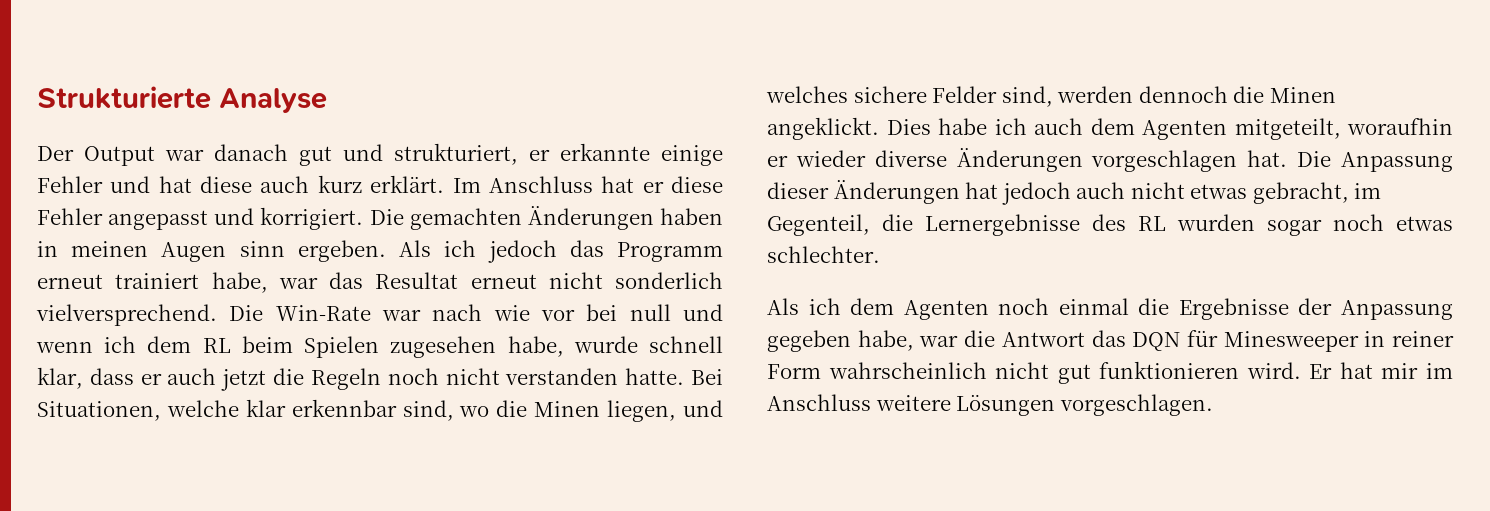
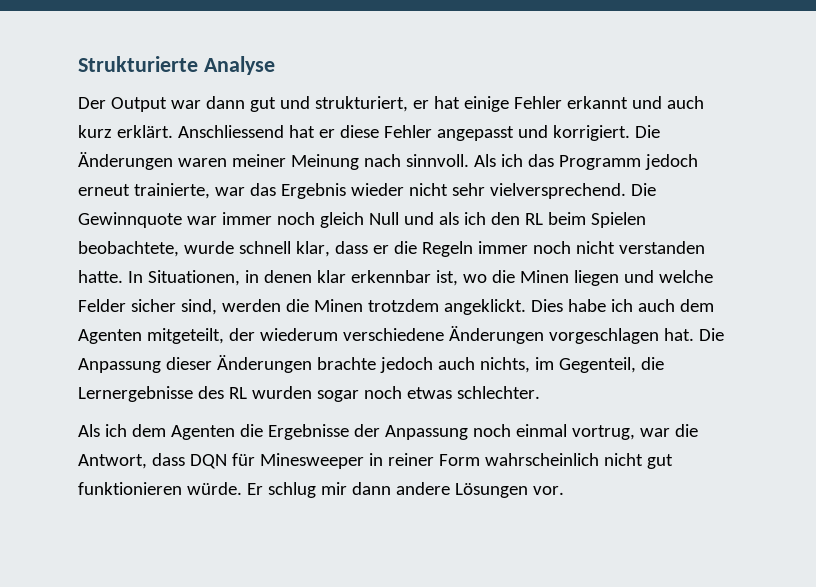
- Der Output war danach gut und strukturiert, er erkannte einige Fehler und hat diese auch kurz erklärt.
+ Der Output war dann gut und strukturiert, er hat einige Fehler erkannt und auch kurz erklärt.
- Im Anschluss hat er diese Fehler angepasst und korrigiert.
+ Anschliessend hat er diese Fehler angepasst und korrigiert.
- Die gemachten Änderungen haben in meinen Augen sinn ergeben. Als ich jedoch das Programm erneut trainiert habe, war das Resultat erneut nicht sonderlich vielversprechend. Die Win-Rate war nach wie vor bei null und wenn ich dem RL beim Spielen zugesehen habe, wurde schnell klar, dass er auch jetzt die Regeln noch nicht verstanden hatte.
+ Die Änderungen waren meiner Meinung nach sinnvoll. Als ich das Programm jedoch erneut trainierte, war das Ergebnis wieder nicht sehr vielversprechend. Die Gewinnquote war immer noch gleich Null und als ich den RL beim Spielen beobachtete, wurde schnell klar, dass er die Regeln immer noch nicht verstanden hatte.
- Bei Situationen, welche klar erkennbar sind, wo die Minen liegen, und welches sichere Felder sind, werden dennoch die Minen angeklickt.
+ In Situationen, in denen klar erkennbar ist, wo die Minen liegen und welche Felder sicher sind, werden die Minen trotzdem angeklickt.
- Dies habe ich auch dem Agenten mitgeteilt, woraufhin er wieder diverse Änderungen vorgeschlagen hat.
+ Dies habe ich auch dem Agenten mitgeteilt, der wiederum verschiedene Änderungen vorgeschlagen hat.
- Die Anpassung dieser Änderungen hat jedoch auch nicht etwas gebracht, im Gegenteil, die Lernergebnisse des RL wurden sogar noch etwas schlechter.
+ Die Anpassung dieser Änderungen brachte jedoch auch nichts, im Gegenteil, die Lernergebnisse des RL wurden sogar noch etwas schlechter.
- Als ich dem Agenten noch einmal die Ergebnisse der Anpassung gegeben habe, war die Antwort das DQN für Minesweeper in reiner Form wahrscheinlich nicht gut funktionieren wird. Er hat mir im Anschluss weitere Lösungen vorgeschlagen.
+ Als ich dem Agenten die Ergebnisse der Anpassung noch einmal vortrug, war die Antwort, dass DQN für Minesweeper in reiner Form wahrscheinlich nicht gut funktionieren würde. Er schlug mir dann andere Lösungen vor.

